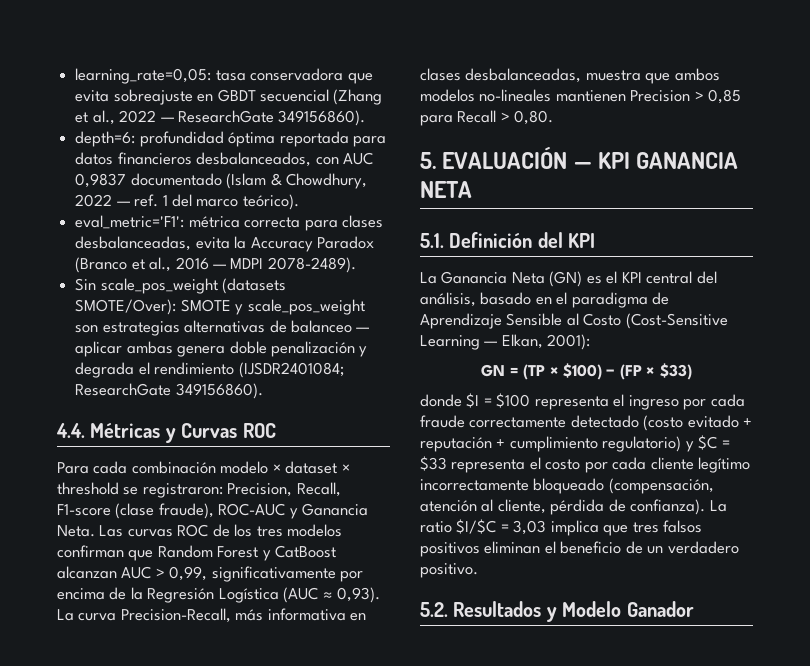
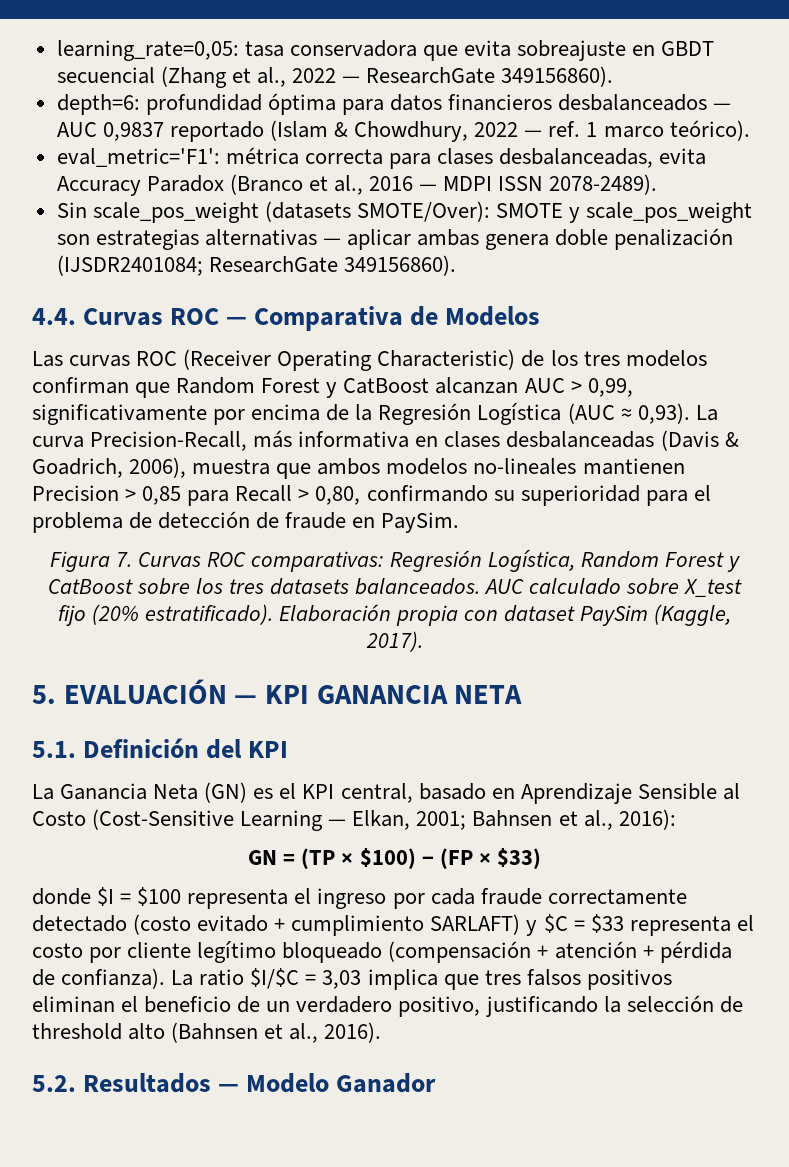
- depth=6: profundidad óptima reportada para datos financieros desbalanceados, con AUC 0,9837 documentado (Islam & Chowdhury, 2022 — ref. 1 del marco teórico).
+ depth=6: profundidad óptima para datos financieros desbalanceados — AUC 0,9837 reportado (Islam & Chowdhury, 2022 — ref. 1 marco teórico).
- eval_metric='F1': métrica correcta para clases desbalanceadas, evita la Accuracy Paradox (Branco et al., 2016 — MDPI 2078-2489).
+ eval_metric='F1': métrica correcta para clases desbalanceadas, evita Accuracy Paradox (Branco et al., 2016 — MDPI ISSN 2078-2489).
- Sin scale_pos_weight (datasets SMOTE/Over): SMOTE y scale_pos_weight son estrategias alternativas de balanceo — aplicar ambas genera doble penalización y degrada el rendimiento (IJSDR2401084; ResearchGate 349156860).
+ Sin scale_pos_weight (datasets SMOTE/Over): SMOTE y scale_pos_weight son estrategias alternativas — aplicar ambas genera doble penalización (IJSDR2401084; ResearchGate 349156860).
- 4.4. Métricas y Curvas ROC
- Para cada combinación modelo × dataset × threshold se registraron: Precision, Recall, F1-score (clase fraude), ROC-AUC y Ganancia Neta. Las curvas ROC de los tres modelos confirman que Random Forest y CatBoost alcanzan AUC > 0,99, significativamente por encima de la Regresión Logística (AUC ≈ 0,93).
+ 4.4. Curvas ROC — Comparativa de Modelos
+ Las curvas ROC (Receiver Operating Characteristic) de los tres modelos confirman que Random Forest y CatBoost alcanzan AUC > 0,99, significativamente por encima de la Regresión Logística (AUC ≈ 0,93).
- La curva Precision-Recall, más informativa en clases desbalanceadas, muestra que ambos modelos no-lineales mantienen Precision > 0,85 para Recall > 0,80.
+ La curva Precision-Recall, más informativa en clases desbalanceadas (Davis & Goadrich, 2006), muestra que ambos modelos no-lineales mantienen Precision > 0,85 para Recall > 0,80, confirmando su superioridad para el problema de detección de fraude en PaySim.
+ Figura 7. Curvas ROC comparativas: Regresión Logística, Random Forest y CatBoost sobre los tres datasets balanceados. AUC calculado sobre X_test fijo (20% estratificado). Elaboración propia con dataset PaySim (Kaggle, 2017).
- La Ganancia Neta (GN) es el KPI central del análisis, basado en el paradigma de Aprendizaje Sensible al Costo (Cost-Sensitive Learning — Elkan, 2001):
+ La Ganancia Neta (GN) es el KPI central, basado en Aprendizaje Sensible al Costo (Cost-Sensitive Learning — Elkan, 2001; Bahnsen et al., 2016):
- donde $I = $100 representa el ingreso por cada fraude correctamente detectado (costo evitado + reputación + cumplimiento regulatorio) y $C = $33 representa el costo por cada cliente legítimo incorrectamente bloqueado (compensación, atención al cliente, pérdida de confianza).
+ donde $I = $100 representa el ingreso por cada fraude correctamente detectado (costo evitado + cumplimiento SARLAFT) y $C = $33 representa el costo por cliente legítimo bloqueado (compensación + atención + pérdida de confianza).
- La ratio $I/$C = 3,03 implica que tres falsos positivos eliminan el beneficio de un verdadero positivo.
+ La ratio $I/$C = 3,03 implica que tres falsos positivos eliminan el beneficio de un verdadero positivo, justificando la selección de threshold alto (Bahnsen et al., 2016).
- 5.2. Resultados y Modelo Ganador
+ 5.2. Resultados — Modelo Ganador

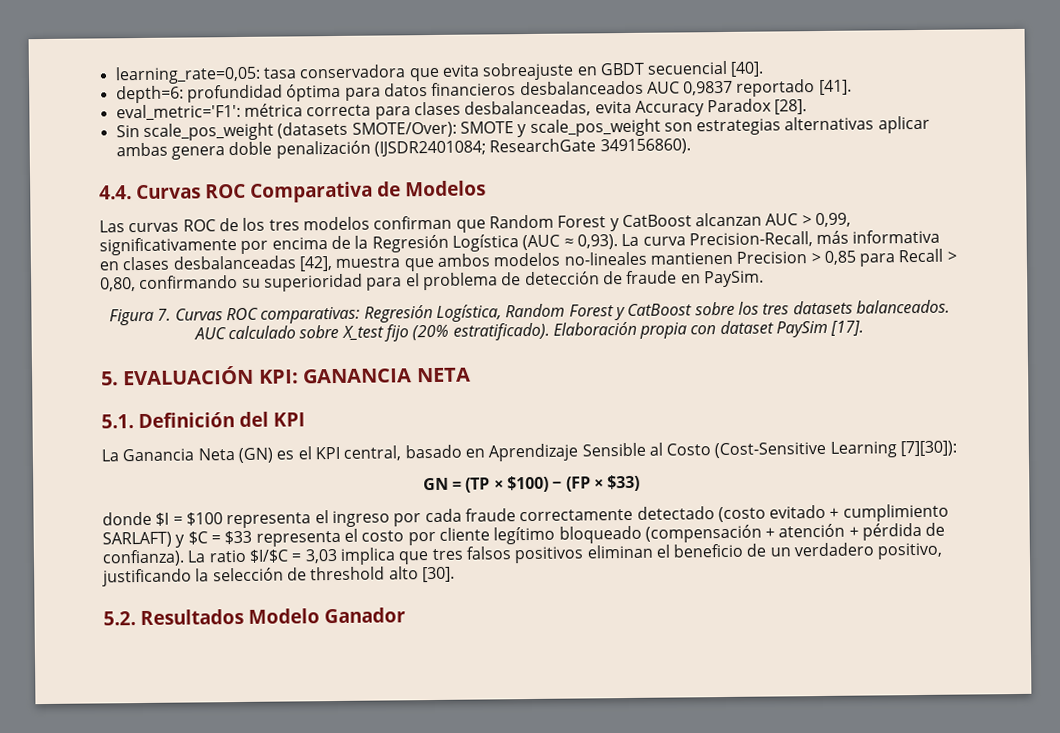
- learning_rate=0,05: tasa conservadora que evita sobreajuste en GBDT secuencial (Zhang et al., 2022 — ResearchGate 349156860).
+ learning_rate=0,05: tasa conservadora que evita sobreajuste en GBDT secuencial [40].
- depth=6: profundidad óptima para datos financieros desbalanceados — AUC 0,9837 reportado (Islam & Chowdhury, 2022 — ref. 1 marco teórico).
+ depth=6: profundidad óptima para datos financieros desbalanceados AUC 0,9837 reportado [41].
- eval_metric='F1': métrica correcta para clases desbalanceadas, evita Accuracy Paradox (Branco et al., 2016 — MDPI ISSN 2078-2489).
+ eval_metric='F1': métrica correcta para clases desbalanceadas, evita Accuracy Paradox [28].
- Sin scale_pos_weight (datasets SMOTE/Over): SMOTE y scale_pos_weight son estrategias alternativas — aplicar ambas genera doble penalización (IJSDR2401084; ResearchGate 349156860).
+ Sin scale_pos_weight (datasets SMOTE/Over): SMOTE y scale_pos_weight son estrategias alternativas aplicar ambas genera doble penalización (IJSDR2401084; ResearchGate 349156860).
- 4.4. Curvas ROC — Comparativa de Modelos
+ 4.4. Curvas ROC Comparativa de Modelos
- Las curvas ROC (Receiver Operating Characteristic) de los tres modelos confirman que Random Forest y CatBoost alcanzan AUC > 0,99, significativamente por encima de la Regresión Logística (AUC ≈ 0,93).
+ Las curvas ROC de los tres modelos confirman que Random Forest y CatBoost alcanzan AUC > 0,99, significativamente por encima de la Regresión Logística (AUC ≈ 0,93).
- La curva Precision-Recall, más informativa en clases desbalanceadas (Davis & Goadrich, 2006), muestra que ambos modelos no-lineales mantienen Precision > 0,85 para Recall > 0,80, confirmando su superioridad para el problema de detección de fraude en PaySim.
+ La curva Precision-Recall, más informativa en clases desbalanceadas [42], muestra que ambos modelos no-lineales mantienen Precision > 0,85 para Recall > 0,80, confirmando su superioridad para el problema de detección de fraude en PaySim.
- Elaboración propia con dataset PaySim (Kaggle, 2017).
+ Elaboración propia con dataset PaySim [17].
- 5. EVALUACIÓN — KPI GANANCIA NETA
+ 5. EVALUACIÓN KPI: GANANCIA NETA
- La Ganancia Neta (GN) es el KPI central, basado en Aprendizaje Sensible al Costo (Cost-Sensitive Learning — Elkan, 2001; Bahnsen et al., 2016):
+ La Ganancia Neta (GN) es el KPI central, basado en Aprendizaje Sensible al Costo (Cost-Sensitive Learning [7][30]):
- La ratio $I/$C = 3,03 implica que tres falsos positivos eliminan el beneficio de un verdadero positivo, justificando la selección de threshold alto (Bahnsen et al., 2016).
+ La ratio $I/$C = 3,03 implica que tres falsos positivos eliminan el beneficio de un verdadero positivo, justificando la selección de threshold alto [30].
- 5.2. Resultados — Modelo Ganador
+ 5.2. Resultados Modelo Ganador

